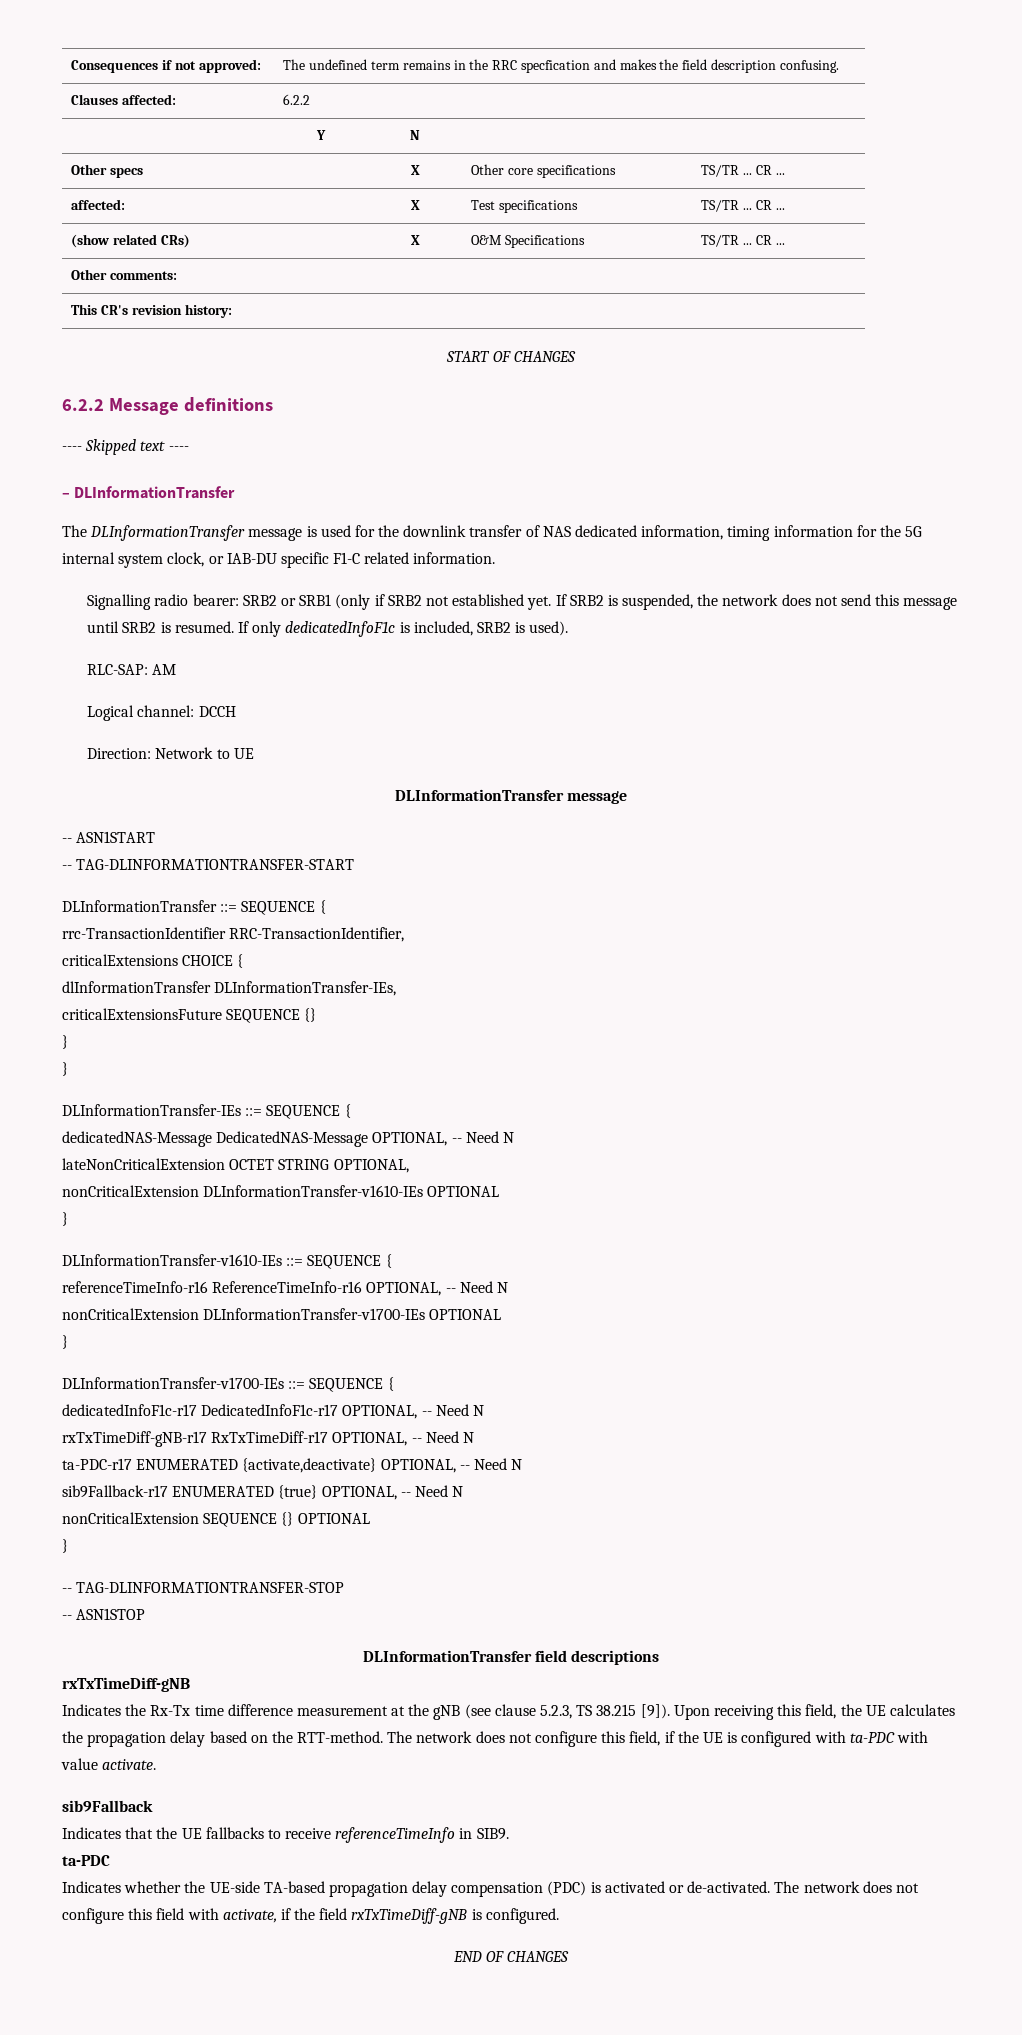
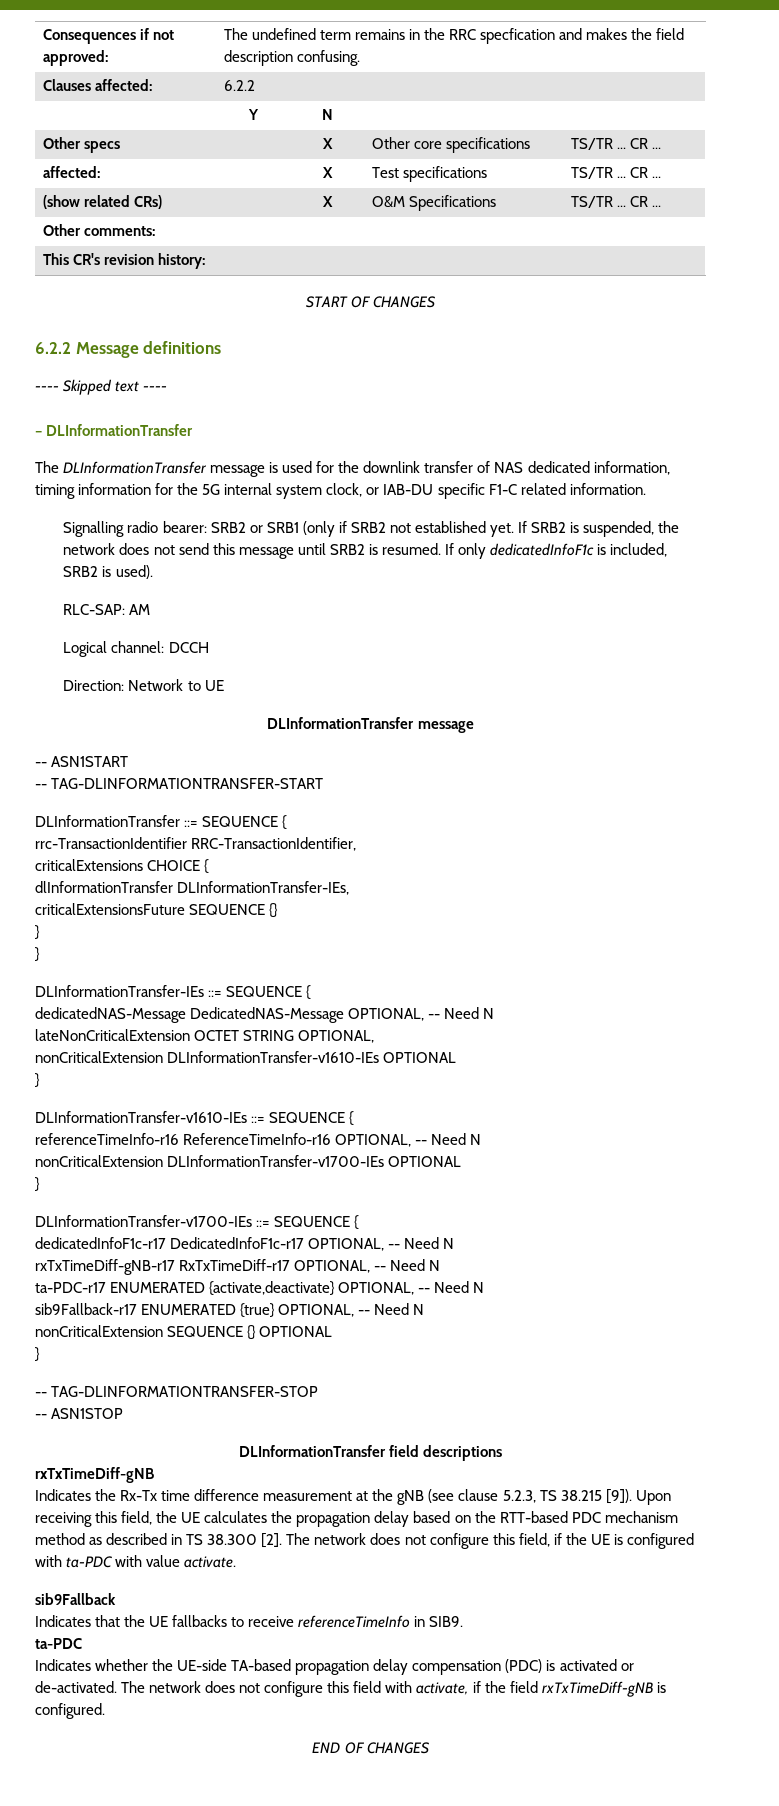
- Upon receiving this field, the UE calculates the propagation delay based on the RTT-method.
+ Upon receiving this field, the UE calculates the propagation delay based on the RTT-based PDC mechanism method as described in TS 38.300 [2].

